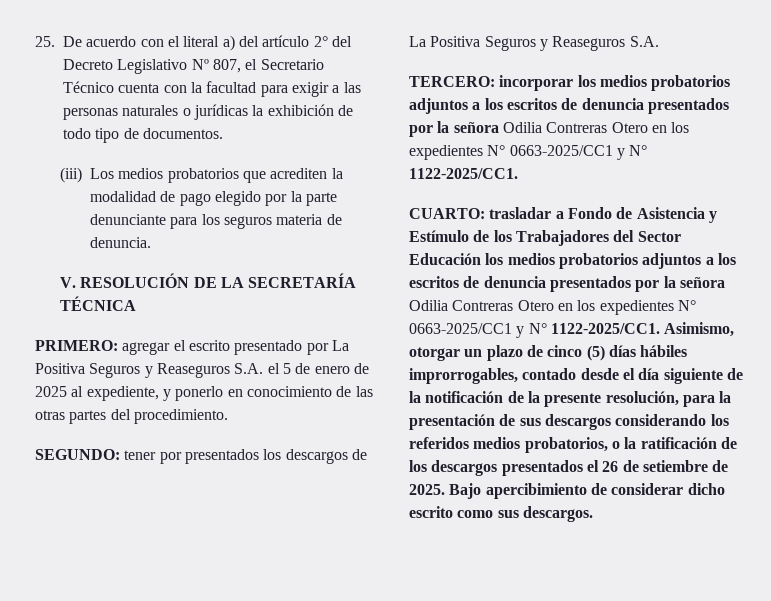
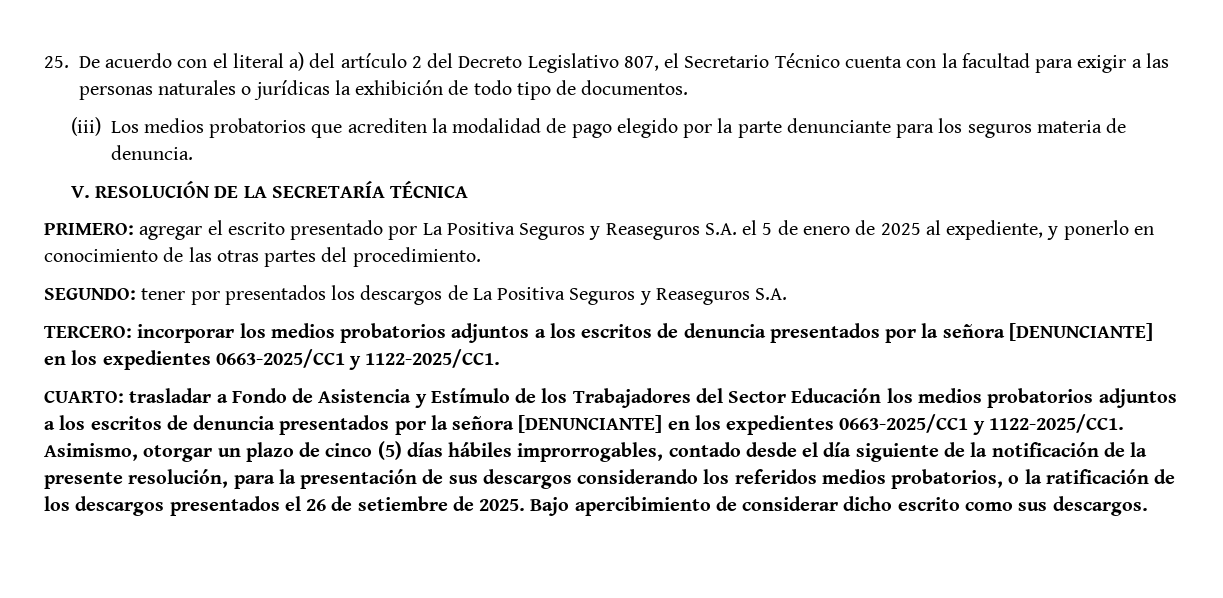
- 25. De acuerdo con el literal a) del artículo 2° del Decreto Legislativo Nº 807, el Secretario Técnico cuenta con la facultad para exigir a las personas naturales o jurídicas la exhibición de todo tipo de documentos.
+ 25. De acuerdo con el literal a) del artículo 2 del Decreto Legislativo 807, el Secretario Técnico cuenta con la facultad para exigir a las personas naturales o jurídicas la exhibición de todo tipo de documentos.
- TERCERO: incorporar los medios probatorios adjuntos a los escritos de denuncia presentados por la señora Odilia Contreras Otero en los expedientes N° 0663-2025/CC1 y N° 1122-2025/CC1.
+ TERCERO: incorporar los medios probatorios adjuntos a los escritos de denuncia presentados por la señora [DENUNCIANTE] en los expedientes 0663-2025/CC1 y 1122-2025/CC1.
- CUARTO: trasladar a Fondo de Asistencia y Estímulo de los Trabajadores del Sector Educación los medios probatorios adjuntos a los escritos de denuncia presentados por la señora Odilia Contreras Otero en los expedientes N° 0663-2025/CC1 y N° 1122-2025/CC1.
+ CUARTO: trasladar a Fondo de Asistencia y Estímulo de los Trabajadores del Sector Educación los medios probatorios adjuntos a los escritos de denuncia presentados por la señora [DENUNCIANTE] en los expedientes 0663-2025/CC1 y 1122-2025/CC1.

